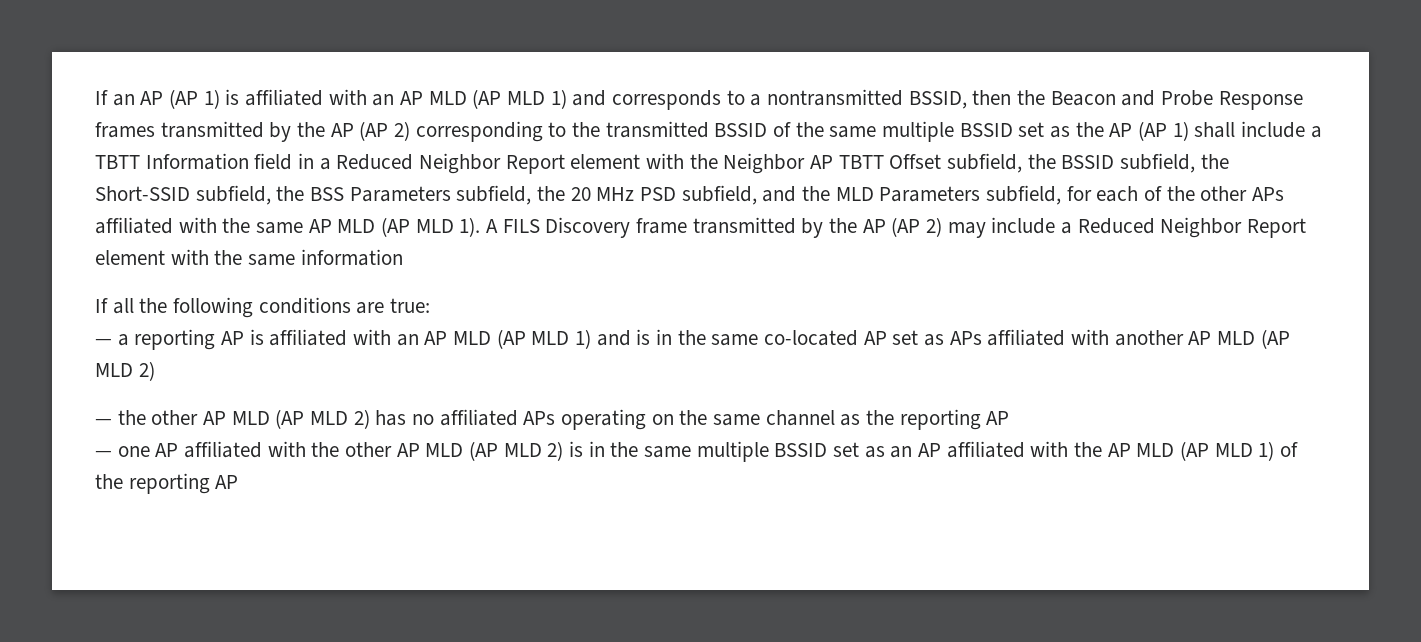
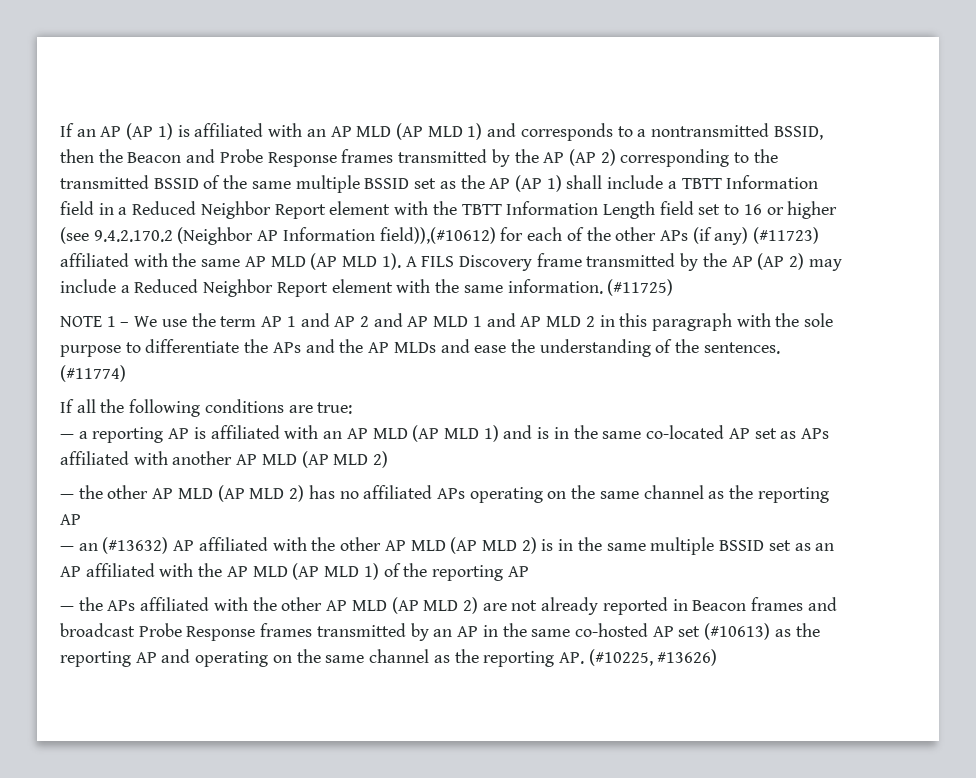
- If an AP (AP 1) is affiliated with an AP MLD (AP MLD 1) and corresponds to a nontransmitted BSSID, then the Beacon and Probe Response frames transmitted by the AP (AP 2) corresponding to the transmitted BSSID of the same multiple BSSID set as the AP (AP 1) shall include a TBTT Information field in a Reduced Neighbor Report element with the Neighbor AP TBTT Offset subfield, the BSSID subfield, the Short-SSID subfield, the BSS Parameters subfield, the 20 MHz PSD subfield, and the MLD Parameters subfield, for each of the other APs affiliated with the same AP MLD (AP MLD 1).
+ If an AP (AP 1) is affiliated with an AP MLD (AP MLD 1) and corresponds to a nontransmitted BSSID, then the Beacon and Probe Response frames transmitted by the AP (AP 2) corresponding to the transmitted BSSID of the same multiple BSSID set as the AP (AP 1) shall include a TBTT Information field in a Reduced Neighbor Report element with the TBTT Information Length field set to 16 or higher (see 9.4.2.170.2 (Neighbor AP Information field)),(#10612) for each of the other APs (if any) (#11723) affiliated with the same AP MLD (AP MLD 1).
- A FILS Discovery frame transmitted by the AP (AP 2) may include a Reduced Neighbor Report element with the same information
+ A FILS Discovery frame transmitted by the AP (AP 2) may include a Reduced Neighbor Report element with the same information. (#11725)
+ NOTE 1 – We use the term AP 1 and AP 2 and AP MLD 1 and AP MLD 2 in this paragraph with the sole purpose to differentiate the APs and the AP MLDs and ease the understanding of the sentences. (#11774)
- — one AP affiliated with the other AP MLD (AP MLD 2) is in the same multiple BSSID set as an AP affiliated with the AP MLD (AP MLD 1) of the reporting AP
+ — an (#13632) AP affiliated with the other AP MLD (AP MLD 2) is in the same multiple BSSID set as an AP affiliated with the AP MLD (AP MLD 1) of the reporting AP
+ — the APs affiliated with the other AP MLD (AP MLD 2) are not already reported in Beacon frames and broadcast Probe Response frames transmitted by an AP in the same co-hosted AP set (#10613) as the reporting AP and operating on the same channel as the reporting AP. (#10225, #13626)

